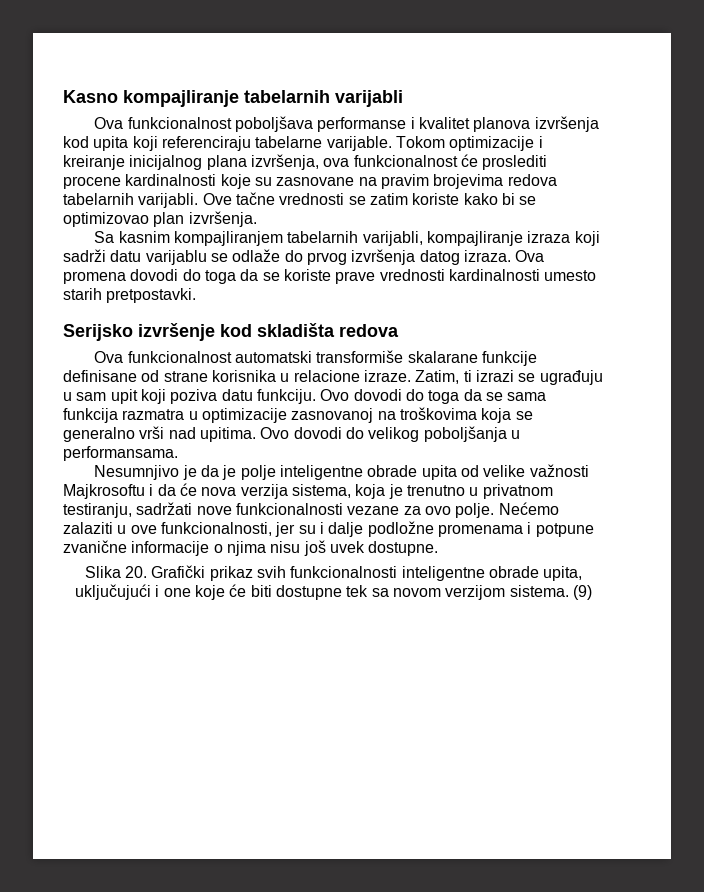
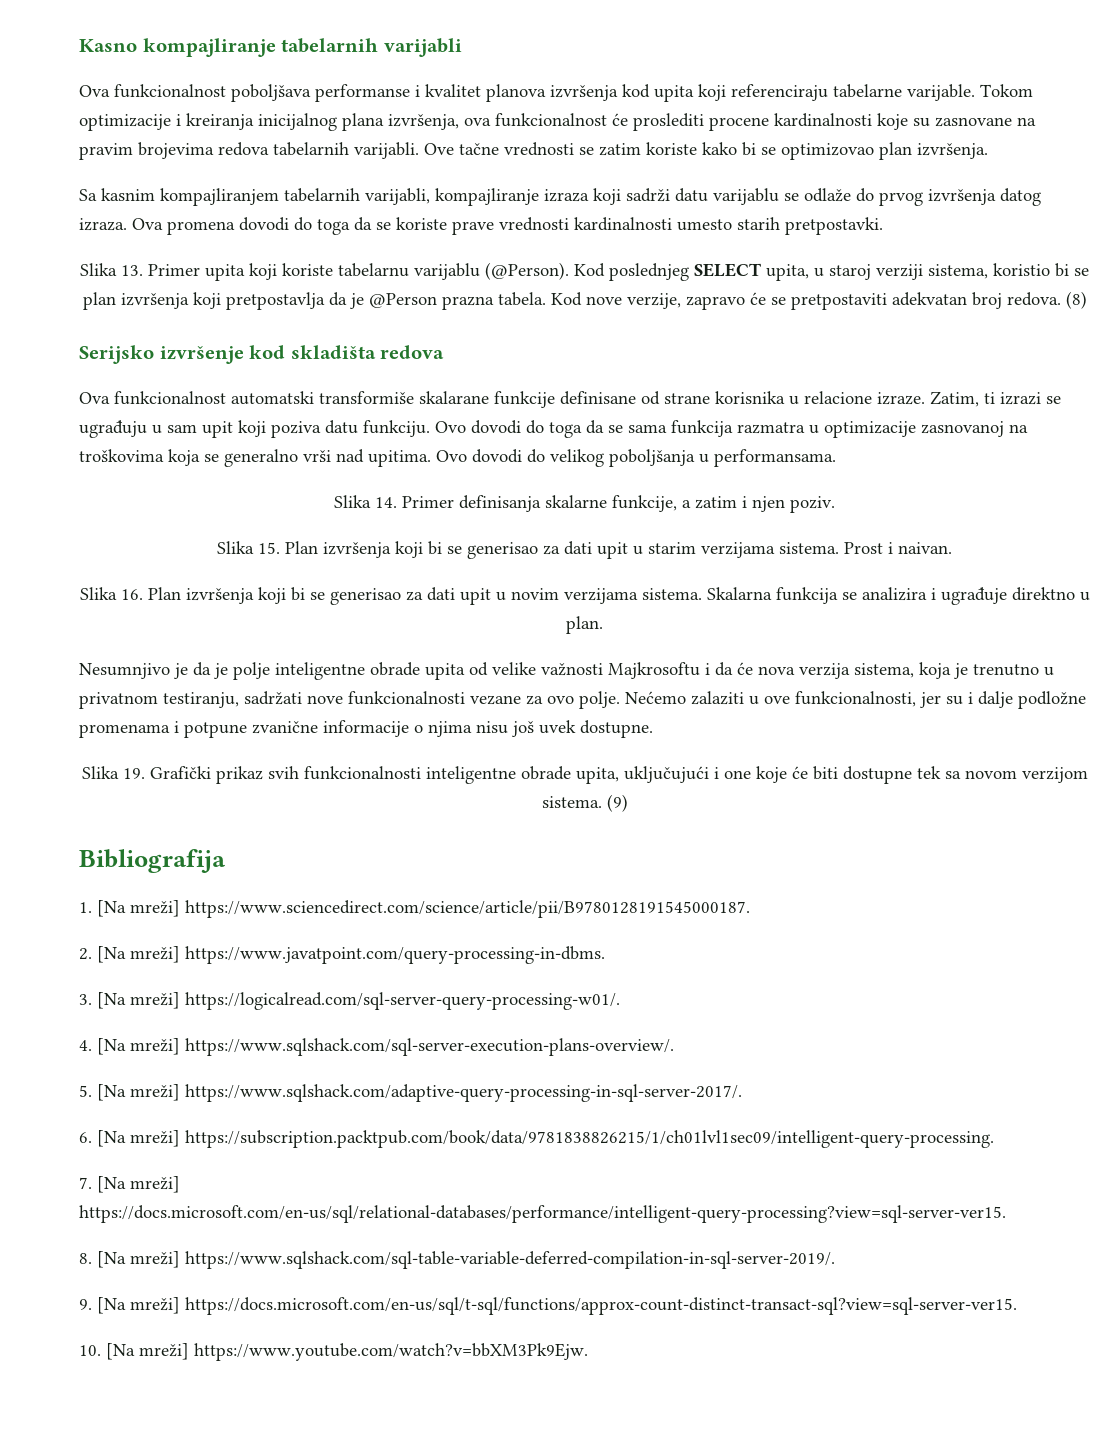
- Tokom optimizacije i kreiranje inicijalnog plana izvršenja, ova funkcionalnost će proslediti procene kardinalnosti koje su zasnovane na pravim brojevima redova tabelarnih varijabli.
+ Tokom optimizacije i kreiranja inicijalnog plana izvršenja, ova funkcionalnost će proslediti procene kardinalnosti koje su zasnovane na pravim brojevima redova tabelarnih varijabli.
+ Slika 13. Primer upita koji koriste tabelarnu varijablu (@Person). Kod poslednjeg SELECT upita, u staroj verziji sistema, koristio bi se plan izvršenja koji pretpostavlja da je @Person prazna tabela. Kod nove verzije, zapravo će se pretpostaviti adekvatan broj redova. (8)
+ Slika 14. Primer definisanja skalarne funkcije, a zatim i njen poziv.
+ Slika 15. Plan izvršenja koji bi se generisao za dati upit u starim verzijama sistema. Prost i naivan.
+ Slika 16. Plan izvršenja koji bi se generisao za dati upit u novim verzijama sistema. Skalarna funkcija se analizira i ugrađuje direktno u plan.
- Slika 20. Grafički prikaz svih funkcionalnosti inteligentne obrade upita, uključujući i one koje će biti dostupne tek sa novom verzijom sistema.
+ Slika 19. Grafički prikaz svih funkcionalnosti inteligentne obrade upita, uključujući i one koje će biti dostupne tek sa novom verzijom sistema.
+ Bibliografija
+ 1. [Na mreži] https://www.sciencedirect.com/science/article/pii/B9780128191545000187.
+ 2. [Na mreži] https://www.javatpoint.com/query-processing-in-dbms.
+ 3. [Na mreži] https://logicalread.com/sql-server-query-processing-w01/.
+ 4. [Na mreži] https://www.sqlshack.com/sql-server-execution-plans-overview/.
+ 5. [Na mreži] https://www.sqlshack.com/adaptive-query-processing-in-sql-server-2017/.
+ 6. [Na mreži] https://subscription.packtpub.com/book/data/9781838826215/1/ch01lvl1sec09/intelligent-query-processing.
+ 7. [Na mreži] https://docs.microsoft.com/en-us/sql/relational-databases/performance/intelligent-query-processing?view=sql-server-ver15.
+ 8. [Na mreži] https://www.sqlshack.com/sql-table-variable-deferred-compilation-in-sql-server-2019/.
+ 9. [Na mreži] https://docs.microsoft.com/en-us/sql/t-sql/functions/approx-count-distinct-transact-sql?view=sql-server-ver15.
+ 10. [Na mreži] https://www.youtube.com/watch?v=bbXM3Pk9Ejw.

